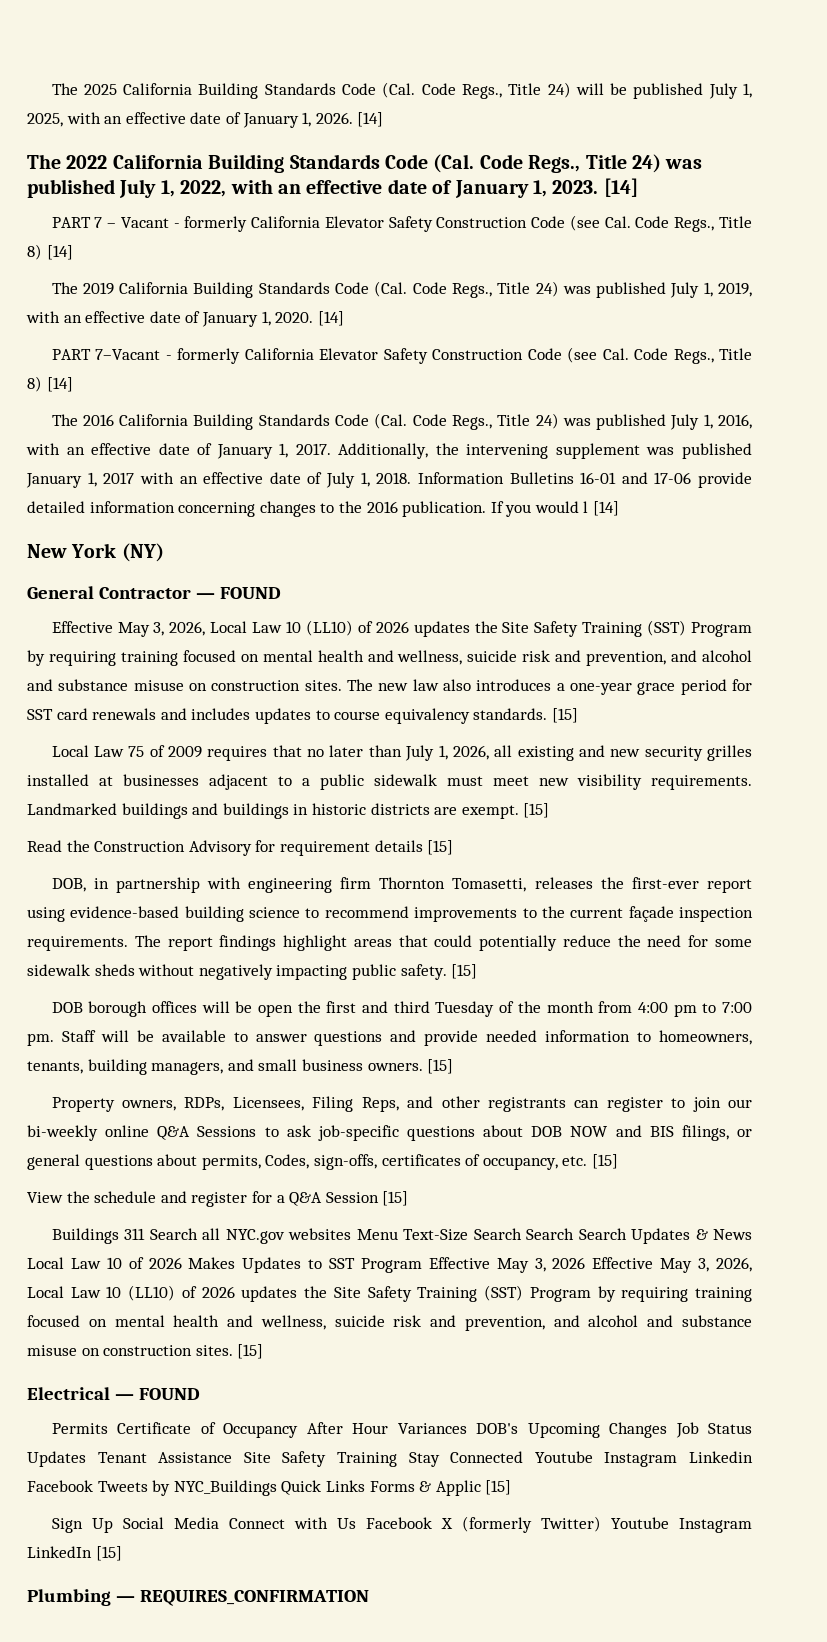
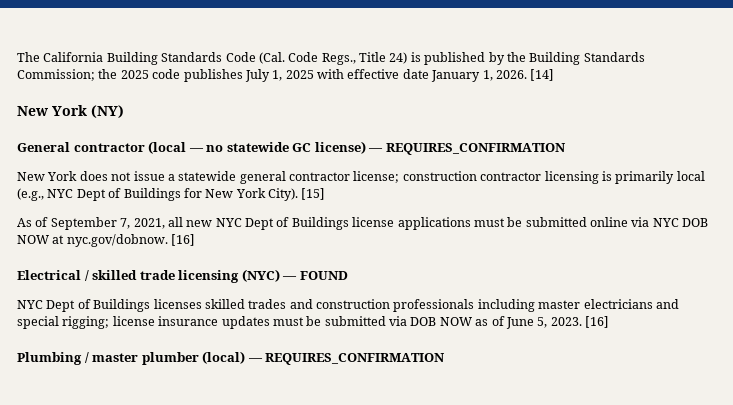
- The 2025 California Building Standards Code (Cal. Code Regs., Title 24) will be published July 1, 2025, with an effective date of January 1, 2026.
+ The California Building Standards Code (Cal. Code Regs., Title 24) is published by the Building Standards Commission; the 2025 code publishes July 1, 2025 with effective date January 1, 2026.
- The 2022 California Building Standards Code (Cal. Code Regs., Title 24) was published July 1, 2022, with an effective date of January 1, 2023. [14]
- PART 7 – Vacant - formerly California Elevator Safety Construction Code (see Cal. Code Regs., Title 8) [14]
- The 2019 California Building Standards Code (Cal. Code Regs., Title 24) was published July 1, 2019, with an effective date of January 1, 2020. [14]
- PART 7–Vacant - formerly California Elevator Safety Construction Code (see Cal. Code Regs., Title 8) [14]
- The 2016 California Building Standards Code (Cal. Code Regs., Title 24) was published July 1, 2016, with an effective date of January 1, 2017. Additionally, the intervening supplement was published January 1, 2017 with an effective date of July 1, 2018. Information Bulletins 16-01 and 17-06 provide detailed information concerning changes to the 2016 publication. If you would l [14]
  New York (NY)
- General Contractor — FOUND
- Effective May 3, 2026, Local Law 10 (LL10) of 2026 updates the Site Safety Training (SST) Program by requiring training focused on mental health and wellness, suicide risk and prevention, and alcohol and substance misuse on construction sites. The new law also introduces a one-year grace period for SST card renewals and includes updates to course equivalency standards. [15]
- Local Law 75 of 2009 requires that no later than July 1, 2026, all existing and new security grilles installed at businesses adjacent to a public sidewalk must meet new visibility requirements. Landmarked buildings and buildings in historic districts are exempt. [15]
- Read the Construction Advisory for requirement details [15]
- DOB, in partnership with engineering firm Thornton Tomasetti, releases the first-ever report using evidence-based building science to recommend improvements to the current façade inspection requirements. The report findings highlight areas that could potentially reduce the need for some sidewalk sheds without negatively impacting public safety. [15]
- DOB borough offices will be open the first and third Tuesday of the month from 4:00 pm to 7:00 pm. Staff will be available to answer questions and provide needed information to homeowners, tenants, building managers, and small business owners. [15]
- Property owners, RDPs, Licensees, Filing Reps, and other registrants can register to join our bi-weekly online Q&A Sessions to ask job-specific questions about DOB NOW and BIS filings, or general questions about permits, Codes, sign-offs, certificates of occupancy, etc. [15]
- View the schedule and register for a Q&A Session [15]
- Buildings 311 Search all NYC.gov websites Menu Text-Size Search Search Search Updates & News Local Law 10 of 2026 Makes Updates to SST Program Effective May 3, 2026 Effective May 3, 2026, Local Law 10 (LL10) of 2026 updates the Site Safety Training (SST) Program by requiring training focused on mental health and wellness, suicide risk and prevention, and alcohol and substance misuse on construction sites. [15]
- Electrical — FOUND
- Permits Certificate of Occupancy After Hour Variances DOB's Upcoming Changes Job Status Updates Tenant Assistance Site Safety Training Stay Connected Youtube Instagram Linkedin Facebook Tweets by NYC_Buildings Quick Links Forms & Applic [15]
- Sign Up Social Media Connect with Us Facebook X (formerly Twitter) Youtube Instagram LinkedIn [15]
- Plumbing — REQUIRES_CONFIRMATION
+ General contractor (local — no statewide GC license) — REQUIRES_CONFIRMATION
+ New York does not issue a statewide general contractor license; construction contractor licensing is primarily local (e.g., NYC Dept of Buildings for New York City). [15]
+ As of September 7, 2021, all new NYC Dept of Buildings license applications must be submitted online via NYC DOB NOW at nyc.gov/dobnow. [16]
+ Electrical / skilled trade licensing (NYC) — FOUND
+ NYC Dept of Buildings licenses skilled trades and construction professionals including master electricians and special rigging; license insurance updates must be submitted via DOB NOW as of June 5, 2023. [16]
+ Plumbing / master plumber (local) — REQUIRES_CONFIRMATION

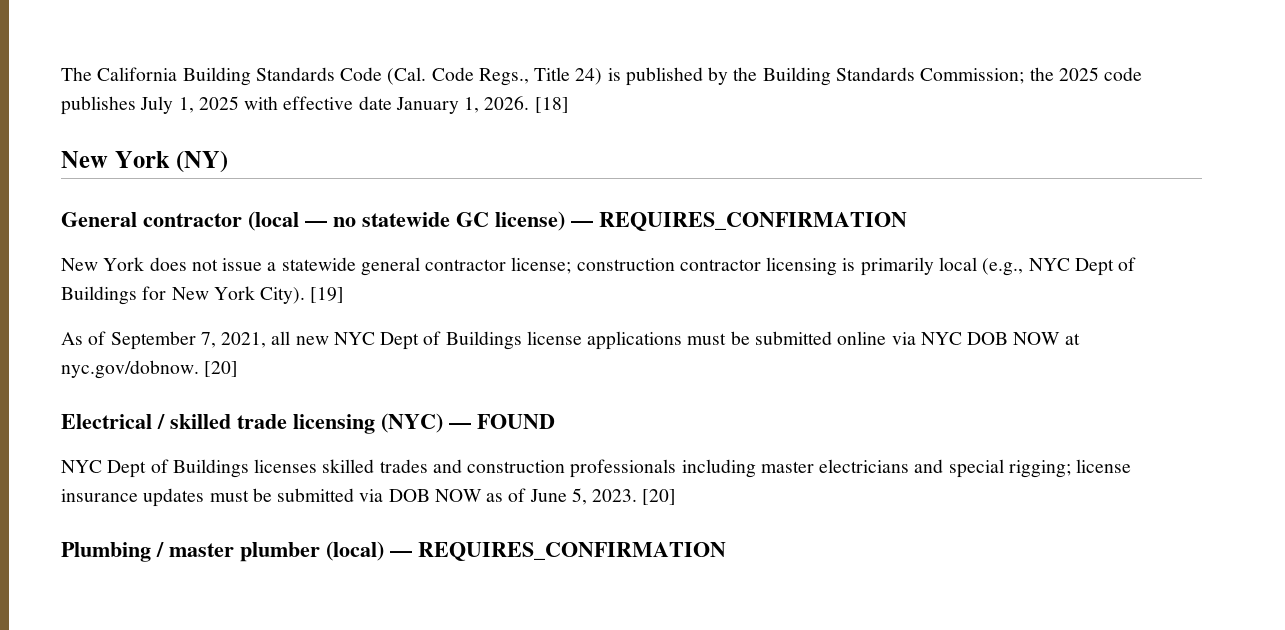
- [14]
+ [18]
- [15]
+ [19]
- As of September 7, 2021, all new NYC Dept of Buildings license applications must be submitted online via NYC DOB NOW at nyc.gov/dobnow. [16]
+ As of September 7, 2021, all new NYC Dept of Buildings license applications must be submitted online via NYC DOB NOW at nyc.gov/dobnow. [20]
- NYC Dept of Buildings licenses skilled trades and construction professionals including master electricians and special rigging; license insurance updates must be submitted via DOB NOW as of June 5, 2023. [16]
+ NYC Dept of Buildings licenses skilled trades and construction professionals including master electricians and special rigging; license insurance updates must be submitted via DOB NOW as of June 5, 2023. [20]

